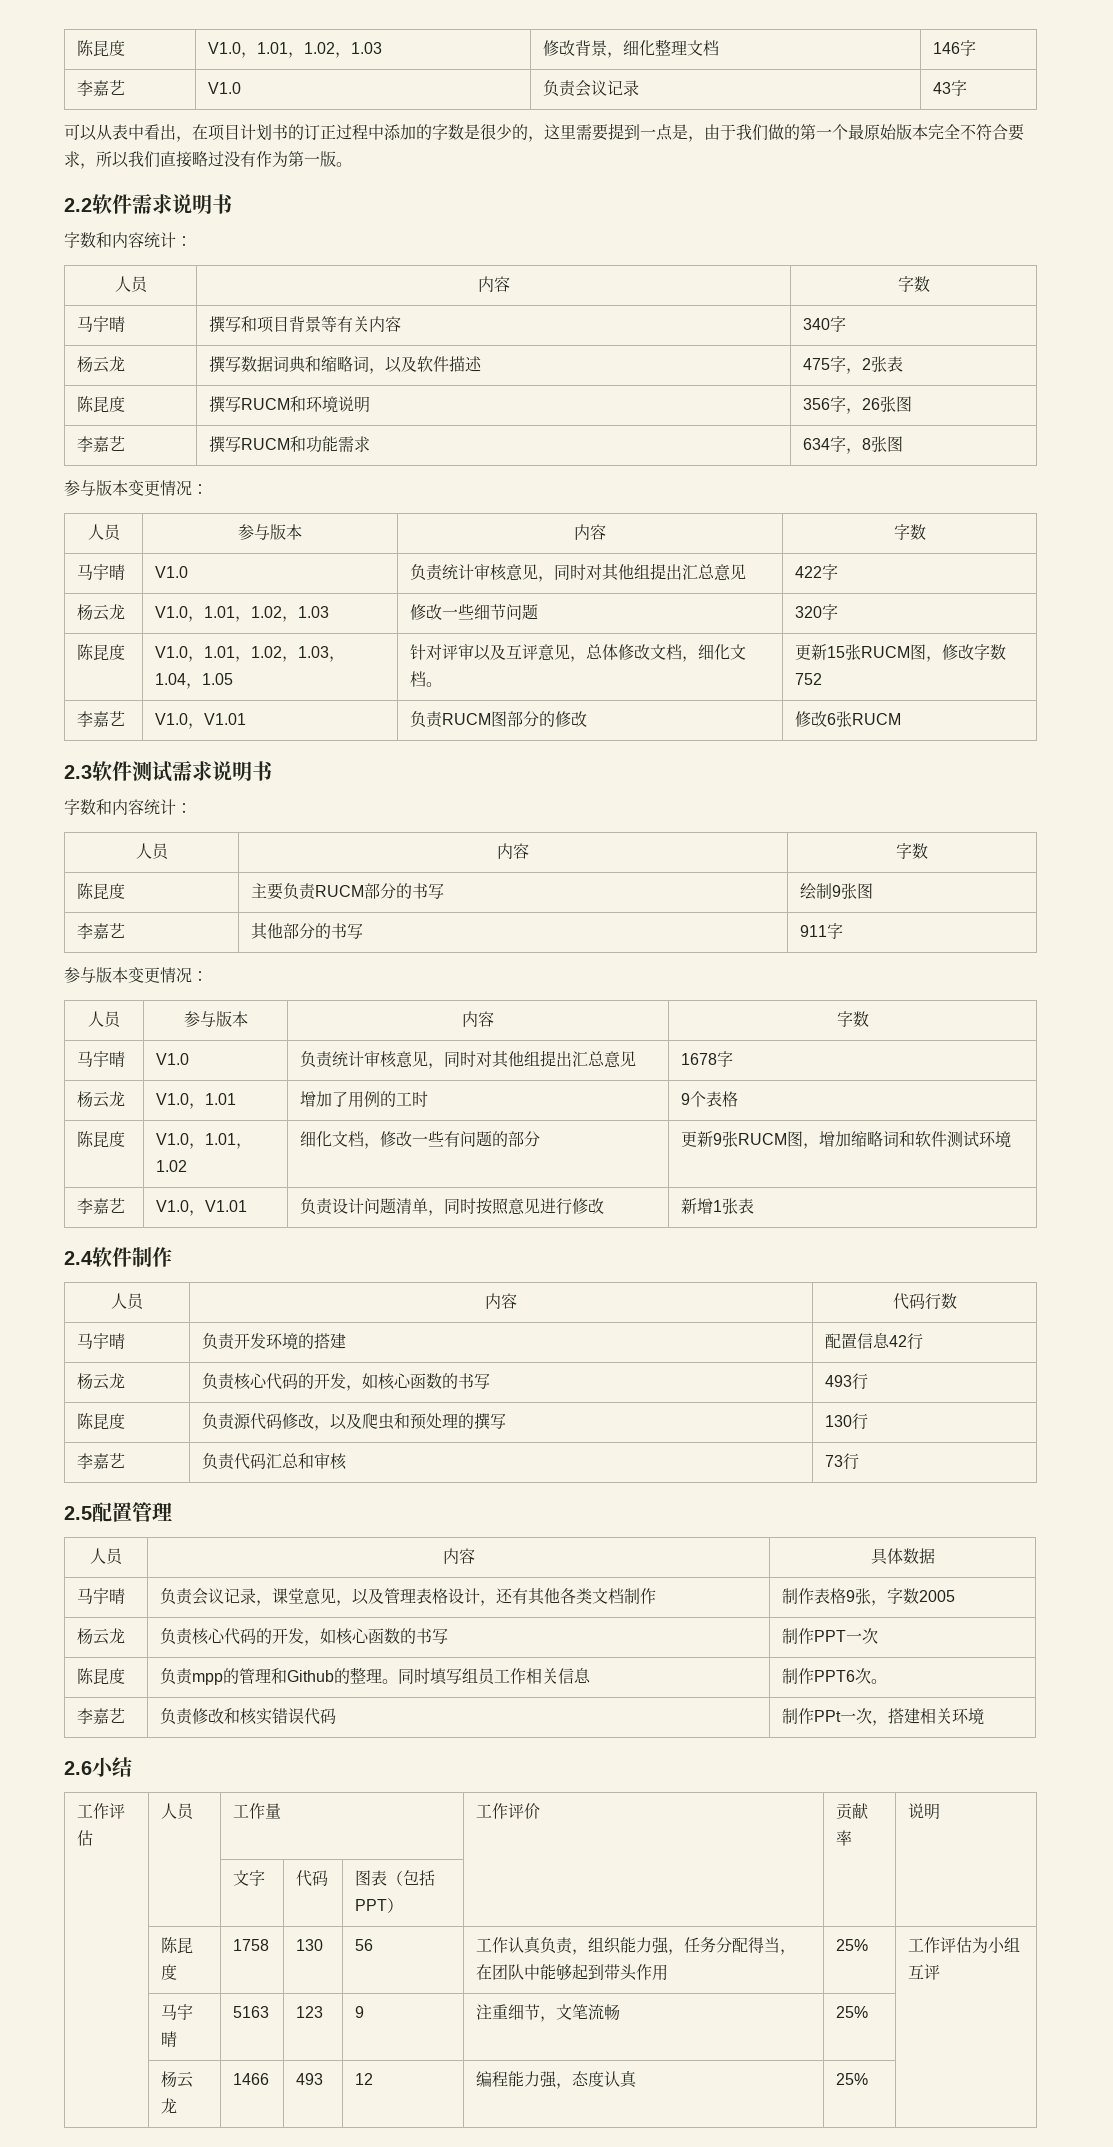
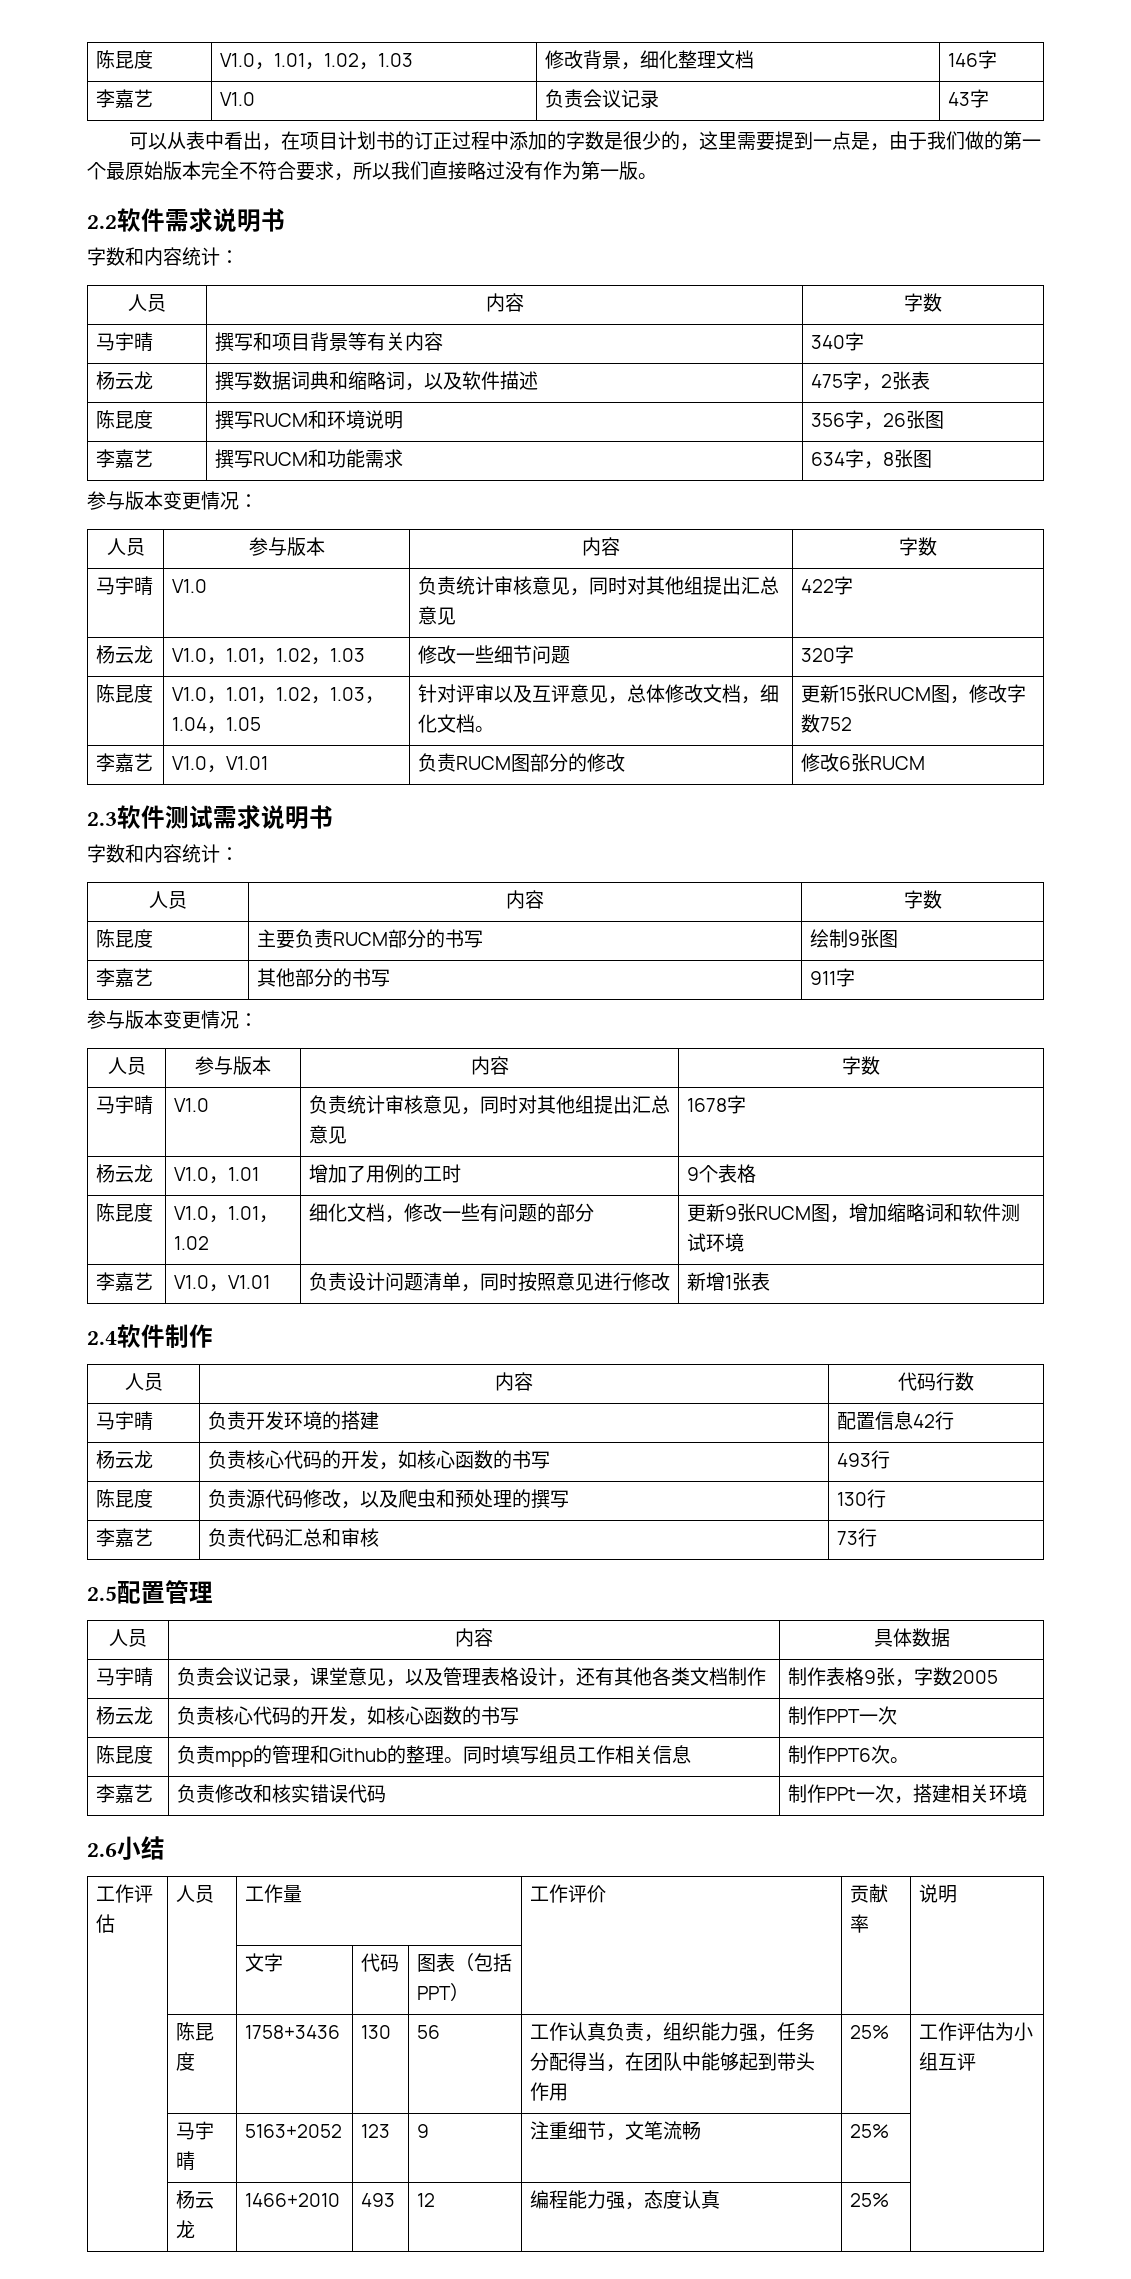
- | 陈昆度 | 1758 | 130 | 56 | 工作认真负责，组织能力强，任务分配得当，在团队中能够起到带头作用 | 25% | 工作评估为小组互评
+ | 陈昆度 | 1758+3436 | 130 | 56 | 工作认真负责，组织能力强，任务分配得当，在团队中能够起到带头作用 | 25% | 工作评估为小组互评
- | 马宇晴 | 5163 | 123 | 9 | 注重细节，文笔流畅 | 25% |
+ | 马宇晴 | 5163+2052 | 123 | 9 | 注重细节，文笔流畅 | 25% |
- | 杨云龙 | 1466 | 493 | 12 | 编程能力强，态度认真 | 25% |
+ | 杨云龙 | 1466+2010 | 493 | 12 | 编程能力强，态度认真 | 25% |

